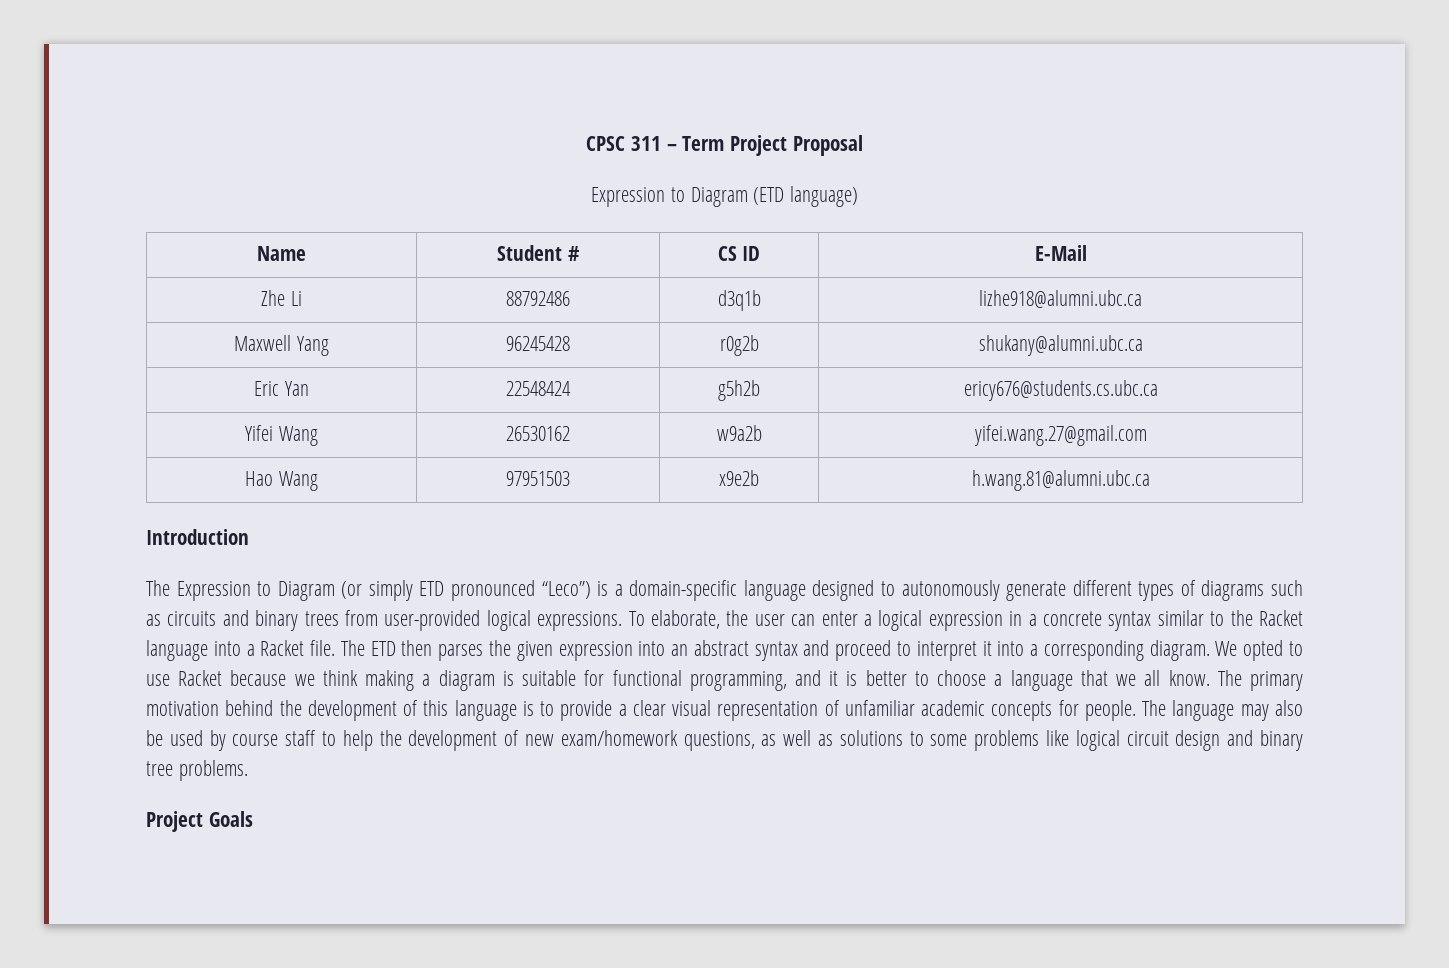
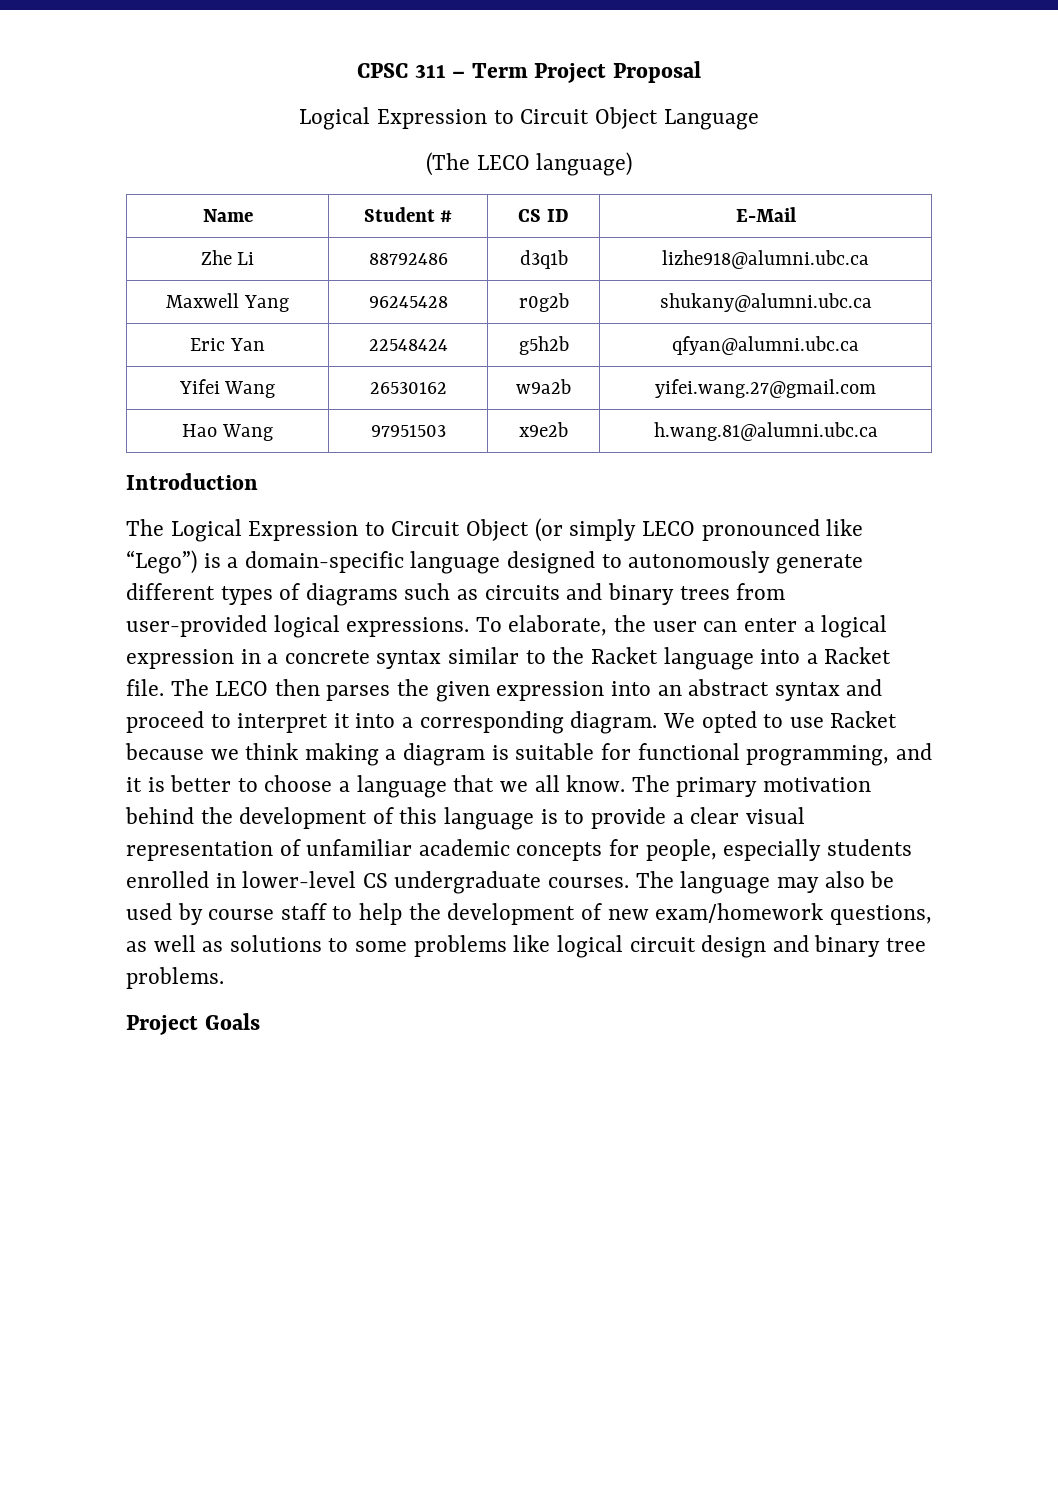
- Expression to Diagram (ETD language)
+ Logical Expression to Circuit Object Language
+ (The LECO language)
- Eric Yan | 22548424 | g5h2b | ericy676@students.cs.ubc.ca
+ Eric Yan | 22548424 | g5h2b | qfyan@alumni.ubc.ca
- The Expression to Diagram (or simply ETD pronounced “Leco”) is a domain-specific language designed to autonomously generate different types of diagrams such as circuits and binary trees from user-provided logical expressions.
+ The Logical Expression to Circuit Object (or simply LECO pronounced like “Lego”) is a domain-specific language designed to autonomously generate different types of diagrams such as circuits and binary trees from user-provided logical expressions.
- The ETD then parses the given expression into an abstract syntax and proceed to interpret it into a corresponding diagram.
+ The LECO then parses the given expression into an abstract syntax and proceed to interpret it into a corresponding diagram.
- The primary motivation behind the development of this language is to provide a clear visual representation of unfamiliar academic concepts for people.
+ The primary motivation behind the development of this language is to provide a clear visual representation of unfamiliar academic concepts for people, especially students enrolled in lower-level CS undergraduate courses.

